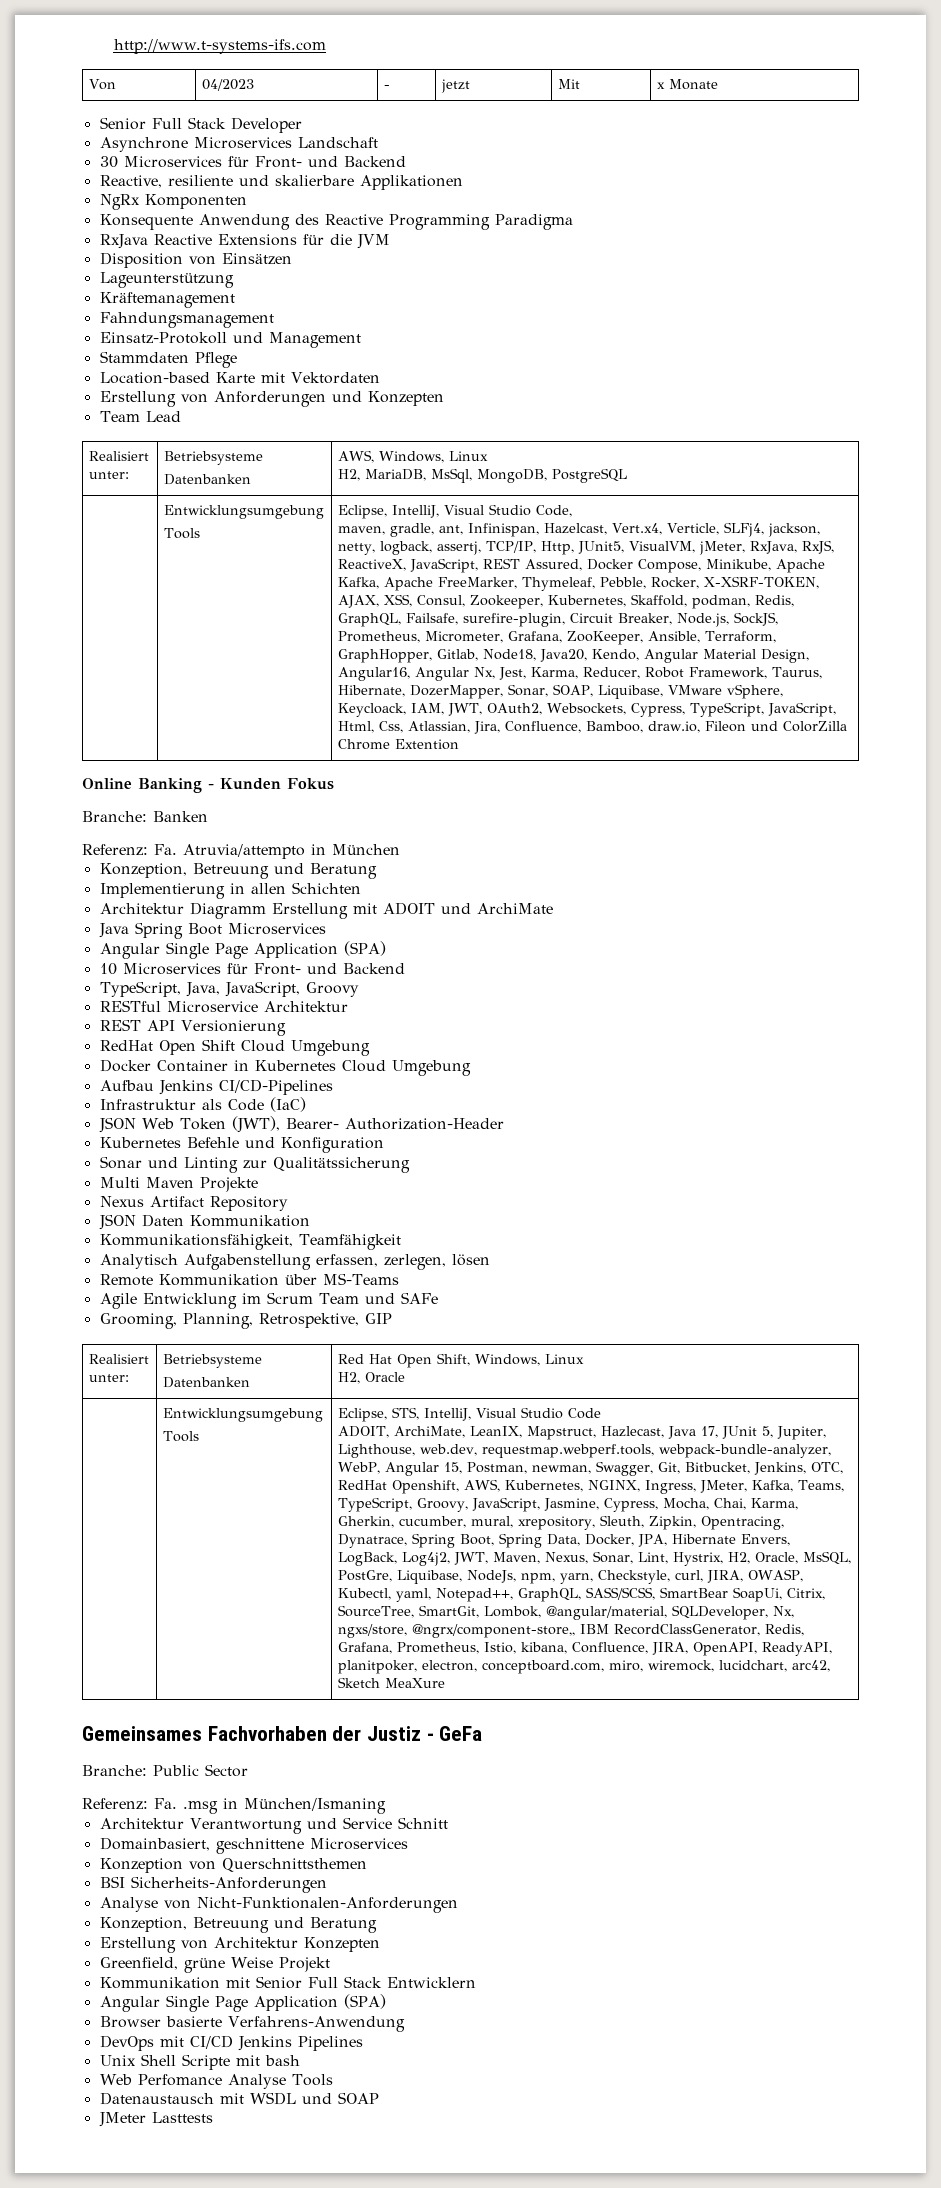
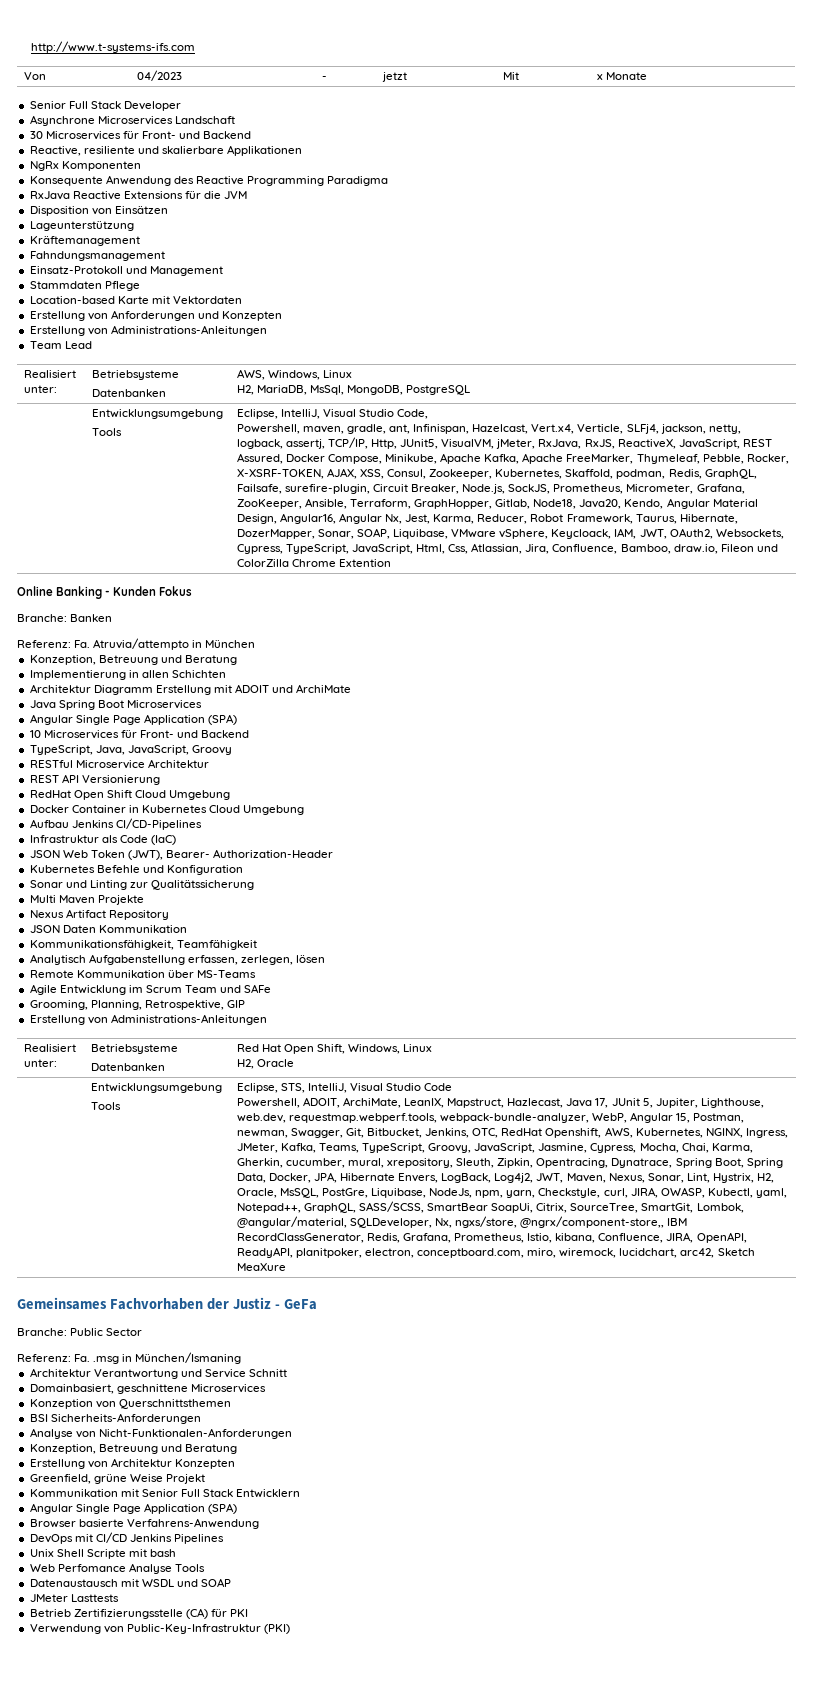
  Erstellung von Anforderungen und Konzepten
+ Erstellung von Administrations-Anleitungen
- maven, gradle, ant, Infinispan, Hazelcast, Vert.x4, Verticle, SLFj4, jackson, netty, logback, assertj, TCP/IP, Http, JUnit5, VisualVM, jMeter, RxJava, RxJS, ReactiveX, JavaScript, REST Assured, Docker Compose, Minikube, Apache Kafka, Apache FreeMarker, Thymeleaf, Pebble, Rocker, X-XSRF-TOKEN, AJAX, XSS, Consul, Zookeeper, Kubernetes, Skaffold, podman, Redis, GraphQL, Failsafe, surefire-plugin, Circuit Breaker, Node.js, SockJS, Prometheus, Micrometer, Grafana, ZooKeeper, Ansible, Terraform, GraphHopper, Gitlab, Node18, Java20, Kendo, Angular Material Design, Angular16, Angular Nx, Jest, Karma, Reducer, Robot Framework, Taurus, Hibernate, DozerMapper, Sonar, SOAP, Liquibase, VMware vSphere, Keycloack, IAM, JWT, OAuth2, Websockets, Cypress, TypeScript, JavaScript, Html, Css, Atlassian, Jira, Confluence, Bamboo, draw.io, Fileon und ColorZilla Chrome Extention
+ Powershell, maven, gradle, ant, Infinispan, Hazelcast, Vert.x4, Verticle, SLFj4, jackson, netty, logback, assertj, TCP/IP, Http, JUnit5, VisualVM, jMeter, RxJava, RxJS, ReactiveX, JavaScript, REST Assured, Docker Compose, Minikube, Apache Kafka, Apache FreeMarker, Thymeleaf, Pebble, Rocker, X-XSRF-TOKEN, AJAX, XSS, Consul, Zookeeper, Kubernetes, Skaffold, podman, Redis, GraphQL, Failsafe, surefire-plugin, Circuit Breaker, Node.js, SockJS, Prometheus, Micrometer, Grafana, ZooKeeper, Ansible, Terraform, GraphHopper, Gitlab, Node18, Java20, Kendo, Angular Material Design, Angular16, Angular Nx, Jest, Karma, Reducer, Robot Framework, Taurus, Hibernate, DozerMapper, Sonar, SOAP, Liquibase, VMware vSphere, Keycloack, IAM, JWT, OAuth2, Websockets, Cypress, TypeScript, JavaScript, Html, Css, Atlassian, Jira, Confluence, Bamboo, draw.io, Fileon und ColorZilla Chrome Extention
  Grooming, Planning, Retrospektive, GIP
+ Erstellung von Administrations-Anleitungen
- ADOIT, ArchiMate, LeanIX, Mapstruct, Hazlecast, Java 17, JUnit 5, Jupiter, Lighthouse, web.dev, requestmap.webperf.tools, webpack-bundle-analyzer, WebP, Angular 15, Postman, newman, Swagger, Git, Bitbucket, Jenkins, OTC, RedHat Openshift, AWS, Kubernetes, NGINX, Ingress, JMeter, Kafka, Teams, TypeScript, Groovy, JavaScript, Jasmine, Cypress, Mocha, Chai, Karma, Gherkin, cucumber, mural, xrepository, Sleuth, Zipkin, Opentracing, Dynatrace, Spring Boot, Spring Data, Docker, JPA, Hibernate Envers, LogBack, Log4j2, JWT, Maven, Nexus, Sonar, Lint, Hystrix, H2, Oracle, MsSQL, PostGre, Liquibase, NodeJs, npm, yarn, Checkstyle, curl, JIRA, OWASP, Kubectl, yaml, Notepad++, GraphQL, SASS/SCSS, SmartBear SoapUi, Citrix, SourceTree, SmartGit, Lombok, @angular/material, SQLDeveloper, Nx, ngxs/store, @ngrx/component-store,, IBM RecordClassGenerator, Redis, Grafana, Prometheus, Istio, kibana, Confluence, JIRA, OpenAPI, ReadyAPI, planitpoker, electron, conceptboard.com, miro, wiremock, lucidchart, arc42, Sketch MeaXure
+ Powershell, ADOIT, ArchiMate, LeanIX, Mapstruct, Hazlecast, Java 17, JUnit 5, Jupiter, Lighthouse, web.dev, requestmap.webperf.tools, webpack-bundle-analyzer, WebP, Angular 15, Postman, newman, Swagger, Git, Bitbucket, Jenkins, OTC, RedHat Openshift, AWS, Kubernetes, NGINX, Ingress, JMeter, Kafka, Teams, TypeScript, Groovy, JavaScript, Jasmine, Cypress, Mocha, Chai, Karma, Gherkin, cucumber, mural, xrepository, Sleuth, Zipkin, Opentracing, Dynatrace, Spring Boot, Spring Data, Docker, JPA, Hibernate Envers, LogBack, Log4j2, JWT, Maven, Nexus, Sonar, Lint, Hystrix, H2, Oracle, MsSQL, PostGre, Liquibase, NodeJs, npm, yarn, Checkstyle, curl, JIRA, OWASP, Kubectl, yaml, Notepad++, GraphQL, SASS/SCSS, SmartBear SoapUi, Citrix, SourceTree, SmartGit, Lombok, @angular/material, SQLDeveloper, Nx, ngxs/store, @ngrx/component-store,, IBM RecordClassGenerator, Redis, Grafana, Prometheus, Istio, kibana, Confluence, JIRA, OpenAPI, ReadyAPI, planitpoker, electron, conceptboard.com, miro, wiremock, lucidchart, arc42, Sketch MeaXure
+ Betrieb Zertifizierungsstelle (CA) für PKI
+ Verwendung von Public-Key-Infrastruktur (PKI)

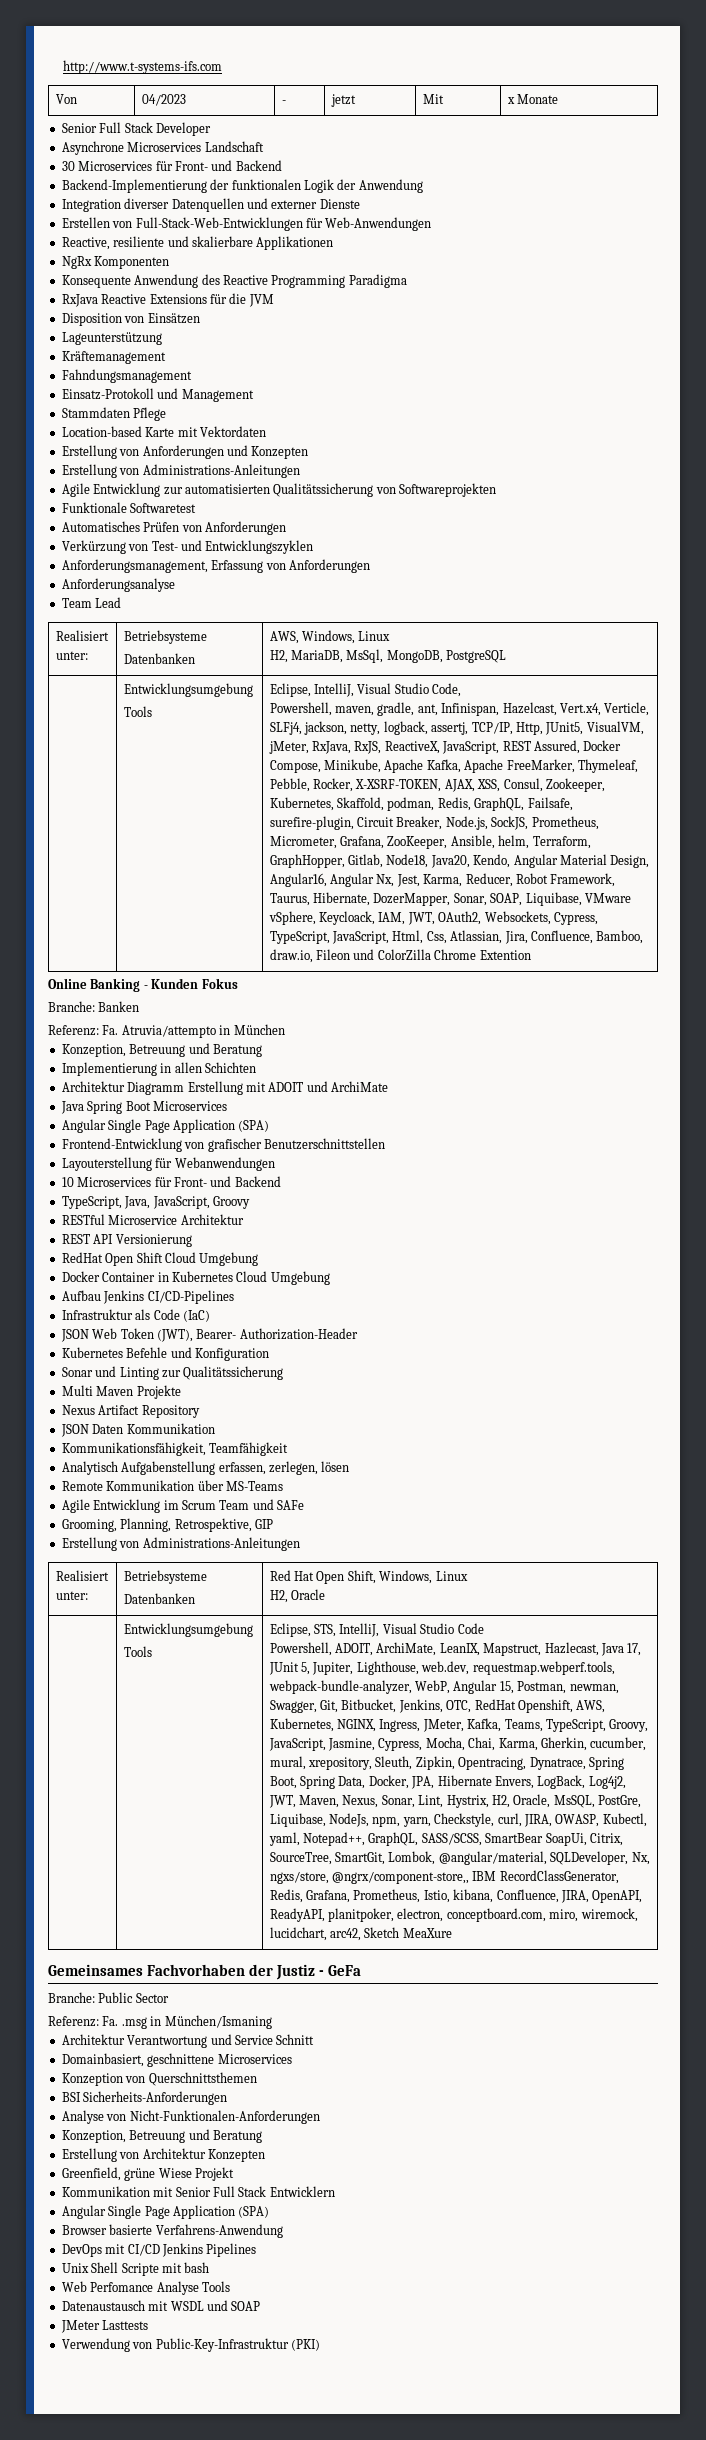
+ Backend-Implementierung der funktionalen Logik der Anwendung
+ Integration diverser Datenquellen und externer Dienste
+ Erstellen von Full-Stack-Web-Entwicklungen für Web-Anwendungen
+ Agile Entwicklung zur automatisierten Qualitätssicherung von Softwareprojekten
+ Funktionale Softwaretest
+ Automatisches Prüfen von Anforderungen
+ Verkürzung von Test- und Entwicklungszyklen
+ Anforderungsmanagement, Erfassung von Anforderungen
+ Anforderungsanalyse
- Powershell, maven, gradle, ant, Infinispan, Hazelcast, Vert.x4, Verticle, SLFj4, jackson, netty, logback, assertj, TCP/IP, Http, JUnit5, VisualVM, jMeter, RxJava, RxJS, ReactiveX, JavaScript, REST Assured, Docker Compose, Minikube, Apache Kafka, Apache FreeMarker, Thymeleaf, Pebble, Rocker, X-XSRF-TOKEN, AJAX, XSS, Consul, Zookeeper, Kubernetes, Skaffold, podman, Redis, GraphQL, Failsafe, surefire-plugin, Circuit Breaker, Node.js, SockJS, Prometheus, Micrometer, Grafana, ZooKeeper, Ansible, Terraform, GraphHopper, Gitlab, Node18, Java20, Kendo, Angular Material Design, Angular16, Angular Nx, Jest, Karma, Reducer, Robot Framework, Taurus, Hibernate, DozerMapper, Sonar, SOAP, Liquibase, VMware vSphere, Keycloack, IAM, JWT, OAuth2, Websockets, Cypress, TypeScript, JavaScript, Html, Css, Atlassian, Jira, Confluence, Bamboo, draw.io, Fileon und ColorZilla Chrome Extention
+ Powershell, maven, gradle, ant, Infinispan, Hazelcast, Vert.x4, Verticle, SLFj4, jackson, netty, logback, assertj, TCP/IP, Http, JUnit5, VisualVM, jMeter, RxJava, RxJS, ReactiveX, JavaScript, REST Assured, Docker Compose, Minikube, Apache Kafka, Apache FreeMarker, Thymeleaf, Pebble, Rocker, X-XSRF-TOKEN, AJAX, XSS, Consul, Zookeeper, Kubernetes, Skaffold, podman, Redis, GraphQL, Failsafe, surefire-plugin, Circuit Breaker, Node.js, SockJS, Prometheus, Micrometer, Grafana, ZooKeeper, Ansible, helm, Terraform, GraphHopper, Gitlab, Node18, Java20, Kendo, Angular Material Design, Angular16, Angular Nx, Jest, Karma, Reducer, Robot Framework, Taurus, Hibernate, DozerMapper, Sonar, SOAP, Liquibase, VMware vSphere, Keycloack, IAM, JWT, OAuth2, Websockets, Cypress, TypeScript, JavaScript, Html, Css, Atlassian, Jira, Confluence, Bamboo, draw.io, Fileon und ColorZilla Chrome Extention
+ Frontend-Entwicklung von grafischer Benutzerschnittstellen
+ Layouterstellung für Webanwendungen
- Greenfield, grüne Weise Projekt
+ Greenfield, grüne Wiese Projekt
- Betrieb Zertifizierungsstelle (CA) für PKI

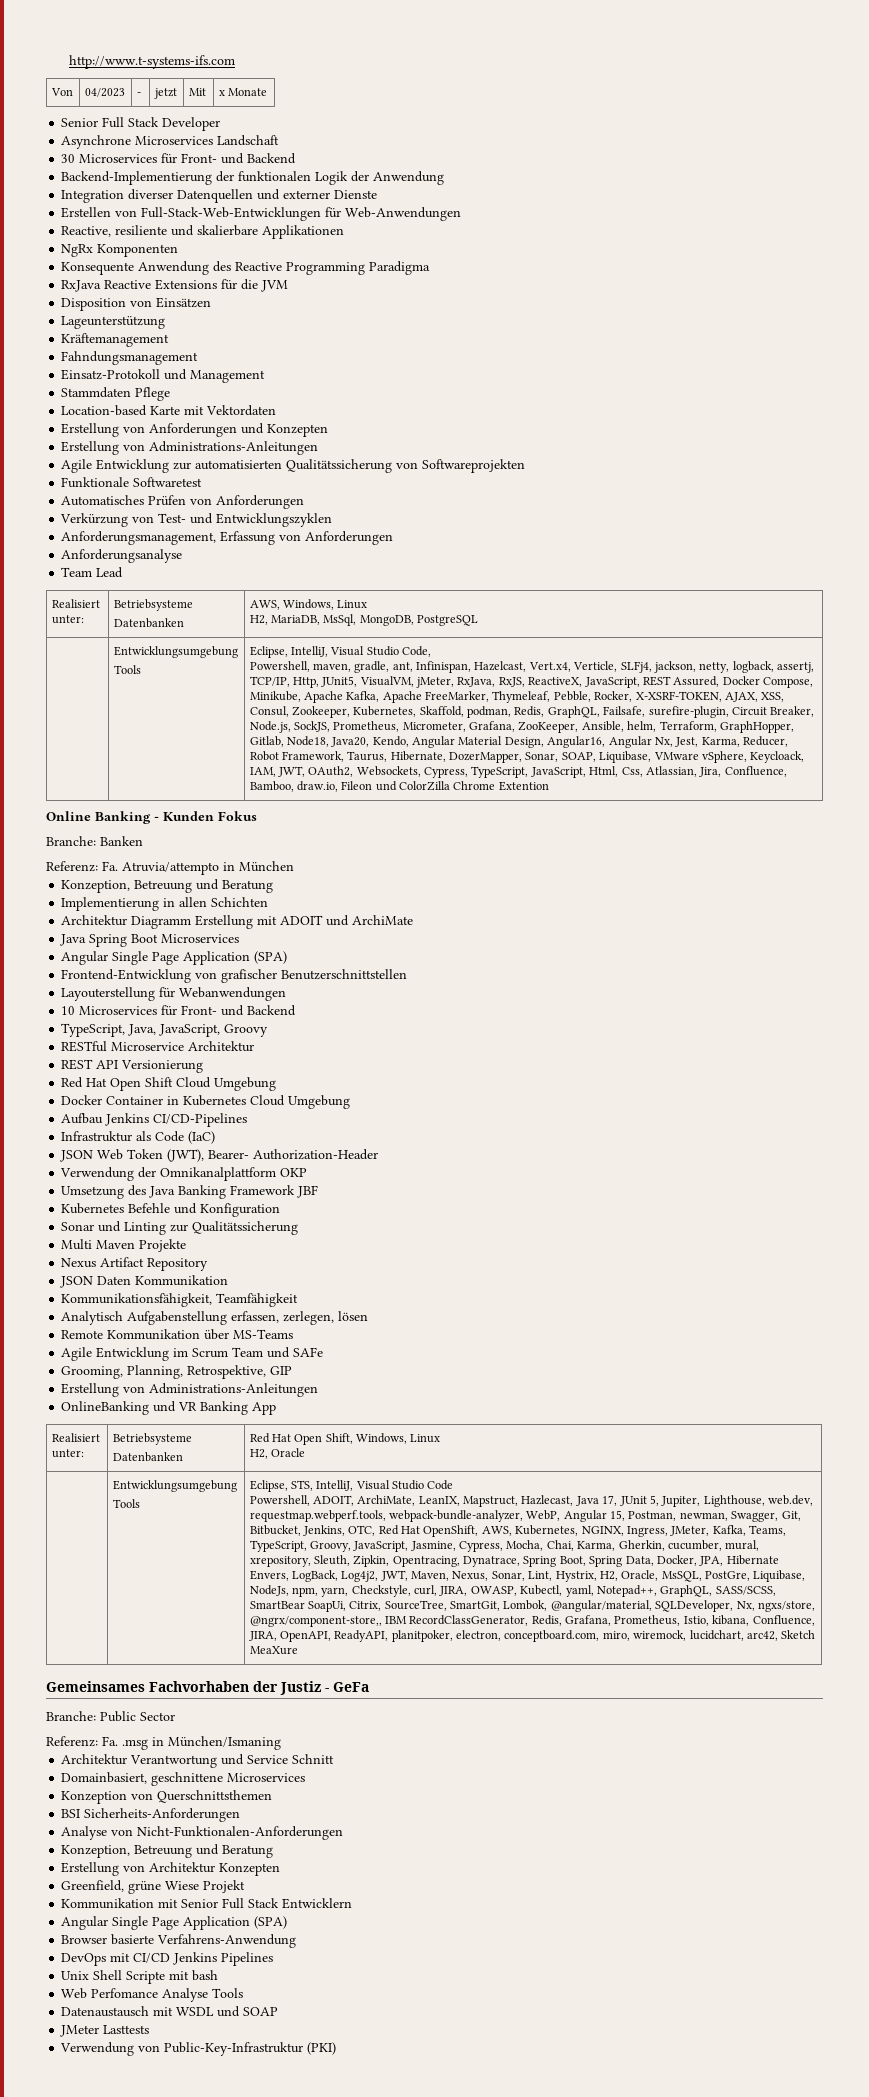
- RedHat Open Shift Cloud Umgebung
+ Red Hat Open Shift Cloud Umgebung
+ Verwendung der Omnikanalplattform OKP
+ Umsetzung des Java Banking Framework JBF
+ OnlineBanking und VR Banking App
- Powershell, ADOIT, ArchiMate, LeanIX, Mapstruct, Hazlecast, Java 17, JUnit 5, Jupiter, Lighthouse, web.dev, requestmap.webperf.tools, webpack-bundle-analyzer, WebP, Angular 15, Postman, newman, Swagger, Git, Bitbucket, Jenkins, OTC, RedHat Openshift, AWS, Kubernetes, NGINX, Ingress, JMeter, Kafka, Teams, TypeScript, Groovy, JavaScript, Jasmine, Cypress, Mocha, Chai, Karma, Gherkin, cucumber, mural, xrepository, Sleuth, Zipkin, Opentracing, Dynatrace, Spring Boot, Spring Data, Docker, JPA, Hibernate Envers, LogBack, Log4j2, JWT, Maven, Nexus, Sonar, Lint, Hystrix, H2, Oracle, MsSQL, PostGre, Liquibase, NodeJs, npm, yarn, Checkstyle, curl, JIRA, OWASP, Kubectl, yaml, Notepad++, GraphQL, SASS/SCSS, SmartBear SoapUi, Citrix, SourceTree, SmartGit, Lombok, @angular/material, SQLDeveloper, Nx, ngxs/store, @ngrx/component-store,, IBM RecordClassGenerator, Redis, Grafana, Prometheus, Istio, kibana, Confluence, JIRA, OpenAPI, ReadyAPI, planitpoker, electron, conceptboard.com, miro, wiremock, lucidchart, arc42, Sketch MeaXure
+ Powershell, ADOIT, ArchiMate, LeanIX, Mapstruct, Hazlecast, Java 17, JUnit 5, Jupiter, Lighthouse, web.dev, requestmap.webperf.tools, webpack-bundle-analyzer, WebP, Angular 15, Postman, newman, Swagger, Git, Bitbucket, Jenkins, OTC, Red Hat OpenShift, AWS, Kubernetes, NGINX, Ingress, JMeter, Kafka, Teams, TypeScript, Groovy, JavaScript, Jasmine, Cypress, Mocha, Chai, Karma, Gherkin, cucumber, mural, xrepository, Sleuth, Zipkin, Opentracing, Dynatrace, Spring Boot, Spring Data, Docker, JPA, Hibernate Envers, LogBack, Log4j2, JWT, Maven, Nexus, Sonar, Lint, Hystrix, H2, Oracle, MsSQL, PostGre, Liquibase, NodeJs, npm, yarn, Checkstyle, curl, JIRA, OWASP, Kubectl, yaml, Notepad++, GraphQL, SASS/SCSS, SmartBear SoapUi, Citrix, SourceTree, SmartGit, Lombok, @angular/material, SQLDeveloper, Nx, ngxs/store, @ngrx/component-store,, IBM RecordClassGenerator, Redis, Grafana, Prometheus, Istio, kibana, Confluence, JIRA, OpenAPI, ReadyAPI, planitpoker, electron, conceptboard.com, miro, wiremock, lucidchart, arc42, Sketch MeaXure

